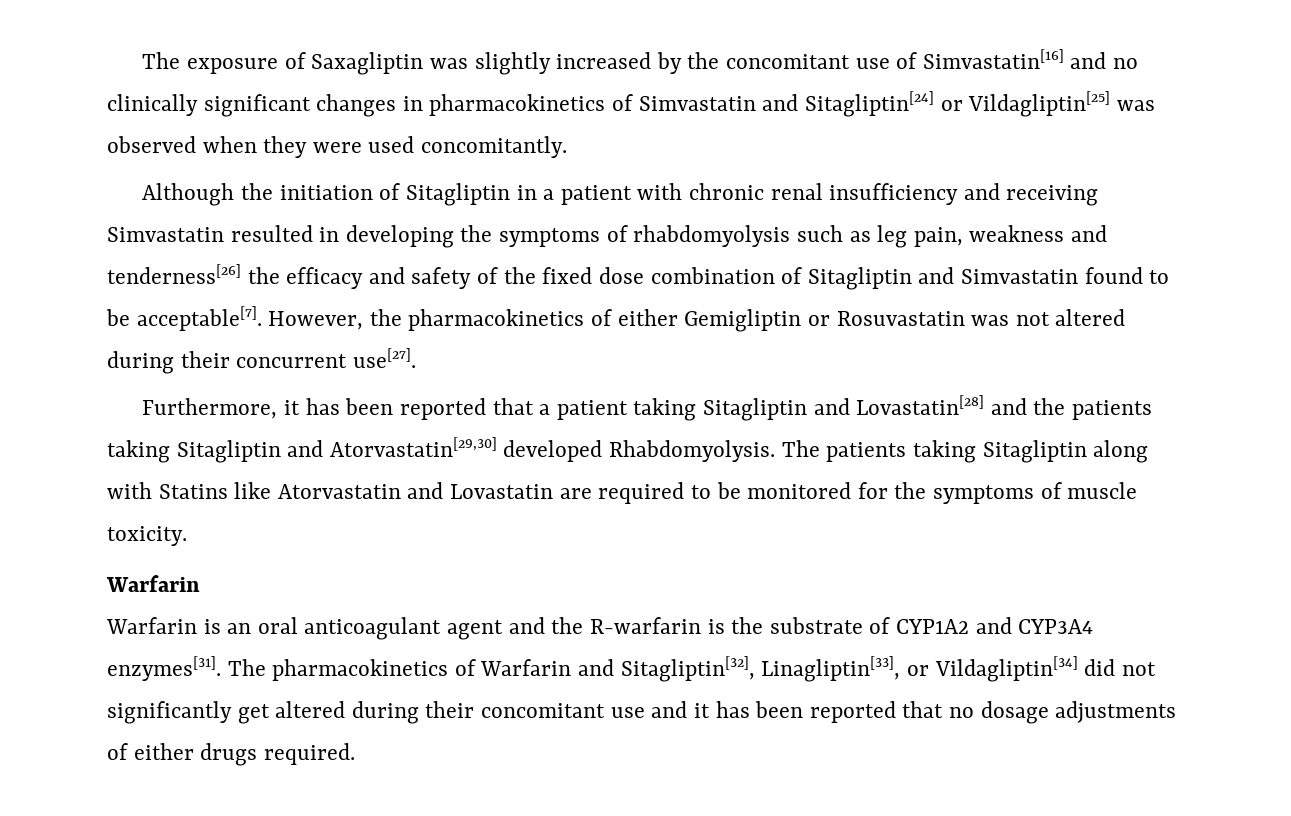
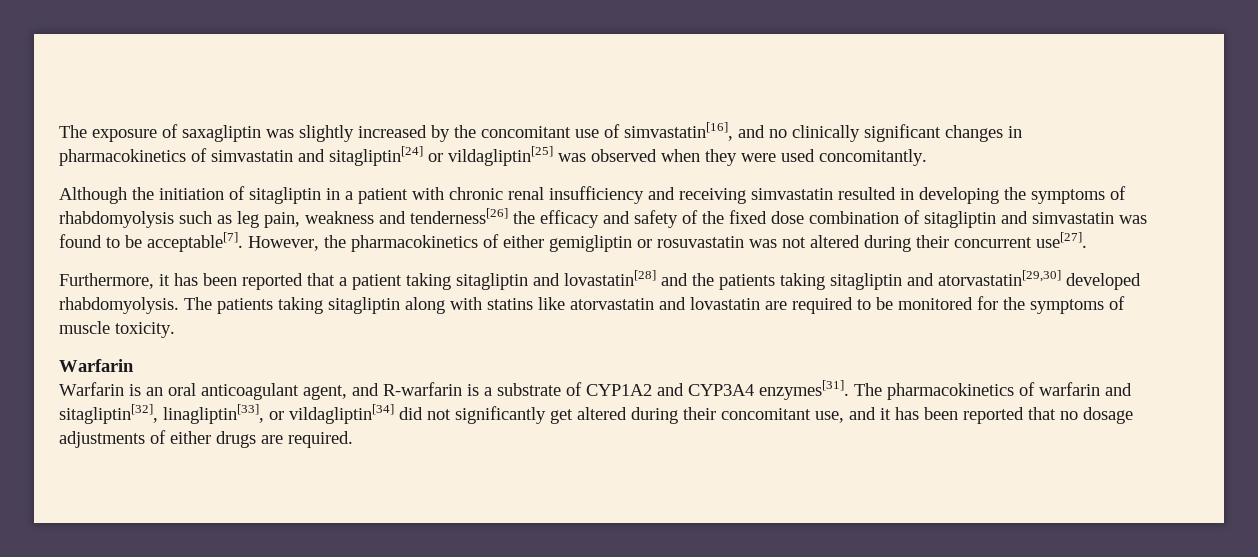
- The exposure of Saxagliptin was slightly increased by the concomitant use of Simvastatin[16] and no clinically significant changes in pharmacokinetics of Simvastatin and Sitagliptin[24] or Vildagliptin[25] was observed when they were used concomitantly.
+ The exposure of saxagliptin was slightly increased by the concomitant use of simvastatin[16], and no clinically significant changes in pharmacokinetics of simvastatin and sitagliptin[24] or vildagliptin[25] was observed when they were used concomitantly.
- Although the initiation of Sitagliptin in a patient with chronic renal insufficiency and receiving Simvastatin resulted in developing the symptoms of rhabdomyolysis such as leg pain, weakness and tenderness[26] the efficacy and safety of the fixed dose combination of Sitagliptin and Simvastatin found to be acceptable[7].
+ Although the initiation of sitagliptin in a patient with chronic renal insufficiency and receiving simvastatin resulted in developing the symptoms of rhabdomyolysis such as leg pain, weakness and tenderness[26] the efficacy and safety of the fixed dose combination of sitagliptin and simvastatin was found to be acceptable[7].
- However, the pharmacokinetics of either Gemigliptin or Rosuvastatin was not altered during their concurrent use[27].
+ However, the pharmacokinetics of either gemigliptin or rosuvastatin was not altered during their concurrent use[27].
- Furthermore, it has been reported that a patient taking Sitagliptin and Lovastatin[28] and the patients taking Sitagliptin and Atorvastatin[29,30] developed Rhabdomyolysis.
+ Furthermore, it has been reported that a patient taking sitagliptin and lovastatin[28] and the patients taking sitagliptin and atorvastatin[29,30] developed rhabdomyolysis.
- The patients taking Sitagliptin along with Statins like Atorvastatin and Lovastatin are required to be monitored for the symptoms of muscle toxicity.
+ The patients taking sitagliptin along with statins like atorvastatin and lovastatin are required to be monitored for the symptoms of muscle toxicity.
- Warfarin is an oral anticoagulant agent and the R-warfarin is the substrate of CYP1A2 and CYP3A4 enzymes[31].
+ Warfarin is an oral anticoagulant agent, and R-warfarin is a substrate of CYP1A2 and CYP3A4 enzymes[31].
- The pharmacokinetics of Warfarin and Sitagliptin[32], Linagliptin[33], or Vildagliptin[34] did not significantly get altered during their concomitant use and it has been reported that no dosage adjustments of either drugs required.
+ The pharmacokinetics of warfarin and sitagliptin[32], linagliptin[33], or vildagliptin[34] did not significantly get altered during their concomitant use, and it has been reported that no dosage adjustments of either drugs are required.

